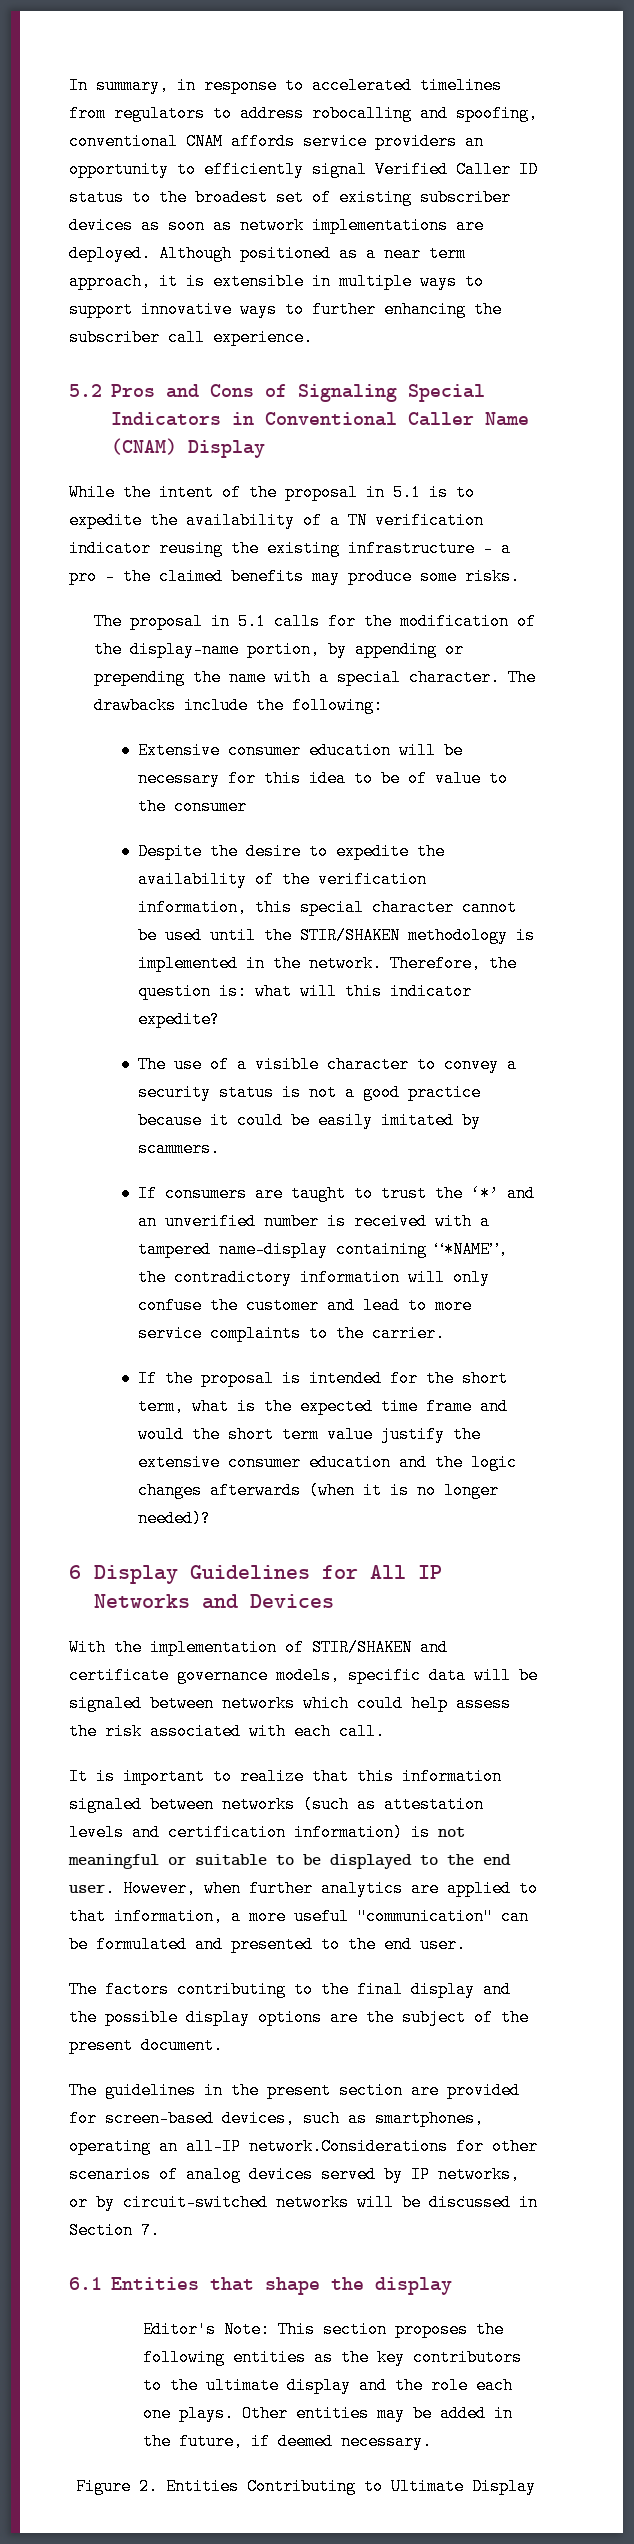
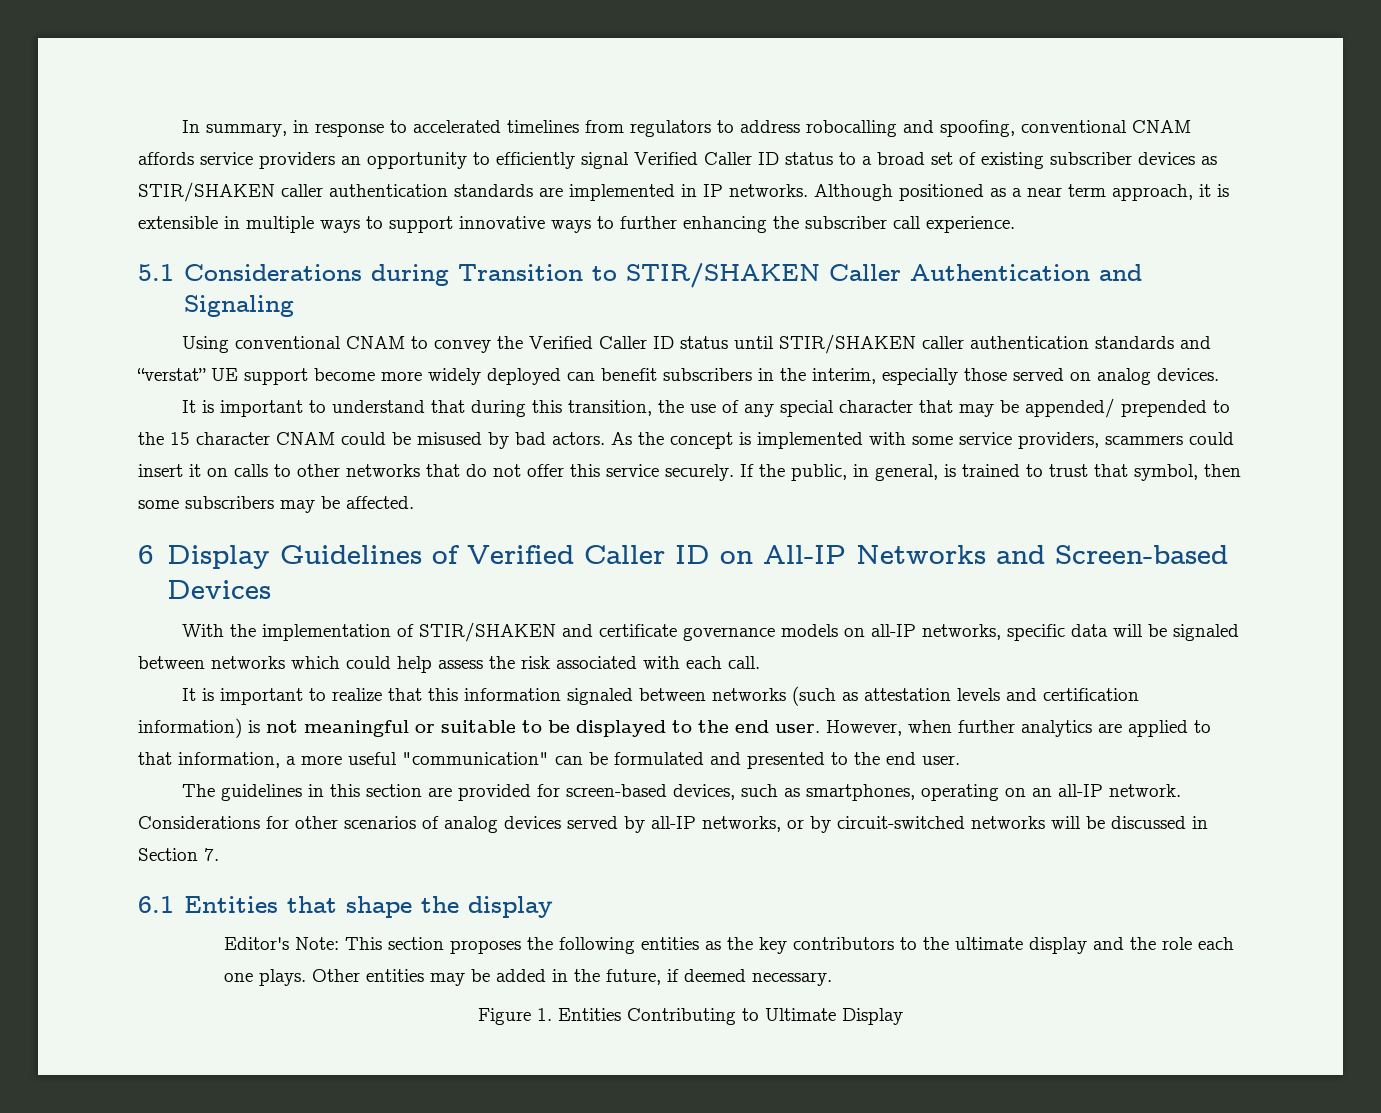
- In summary, in response to accelerated timelines from regulators to address robocalling and spoofing, conventional CNAM affords service providers an opportunity to efficiently signal Verified Caller ID status to the broadest set of existing subscriber devices as soon as network implementations are deployed.
+ In summary, in response to accelerated timelines from regulators to address robocalling and spoofing, conventional CNAM affords service providers an opportunity to efficiently signal Verified Caller ID status to a broad set of existing subscriber devices as STIR/SHAKEN caller authentication standards are implemented in IP networks.
- 5.2 Pros and Cons of Signaling Special Indicators in Conventional Caller Name (CNAM) Display
- While the intent of the proposal in 5.1 is to expedite the availability of a TN verification indicator reusing the existing infrastructure – a pro – the claimed benefits may produce some risks.
- The proposal in 5.1 calls for the modification of the display-name portion, by appending or prepending the name with a special character. The drawbacks include the following:
- Extensive consumer education will be necessary for this idea to be of value to the consumer
- Despite the desire to expedite the availability of the verification information, this special character cannot be used until the STIR/SHAKEN methodology is implemented in the network. Therefore, the question is: what will this indicator expedite?
- The use of a visible character to convey a security status is not a good practice because it could be easily imitated by scammers.
- If consumers are taught to trust the ‘*’ and an unverified number is received with a tampered name-display containing “*NAME”, the contradictory information will only confuse the customer and lead to more service complaints to the carrier.
- If the proposal is intended for the short term, what is the expected time frame and would the short term value justify the extensive consumer education and the logic changes afterwards (when it is no longer needed)?
- 6 Display Guidelines for All IP Networks and Devices
+ 5.1 Considerations during Transition to STIR/SHAKEN Caller Authentication and Signaling
+ Using conventional CNAM to convey the Verified Caller ID status until STIR/SHAKEN caller authentication standards and “verstat” UE support become more widely deployed can benefit subscribers in the interim, especially those served on analog devices.
+ It is important to understand that during this transition, the use of any special character that may be appended/ prepended to the 15 character CNAM could be misused by bad actors. As the concept is implemented with some service providers, scammers could insert it on calls to other networks that do not offer this service securely. If the public, in general, is trained to trust that symbol, then some subscribers may be affected.
+ 6 Display Guidelines of Verified Caller ID on All-IP Networks and Screen-based Devices
- With the implementation of STIR/SHAKEN and certificate governance models, specific data will be signaled between networks which could help assess the risk associated with each call.
+ With the implementation of STIR/SHAKEN and certificate governance models on all-IP networks, specific data will be signaled between networks which could help assess the risk associated with each call.
- The factors contributing to the final display and the possible display options are the subject of the present document.
- The guidelines in the present section are provided for screen-based devices, such as smartphones, operating an all-IP network.Considerations for other scenarios of analog devices served by IP networks, or by circuit-switched networks will be discussed in Section 7.
+ The guidelines in this section are provided for screen-based devices, such as smartphones, operating on an all-IP network. Considerations for other scenarios of analog devices served by all-IP networks, or by circuit-switched networks will be discussed in Section 7.
- Figure 2. Entities Contributing to Ultimate Display
+ Figure 1. Entities Contributing to Ultimate Display

